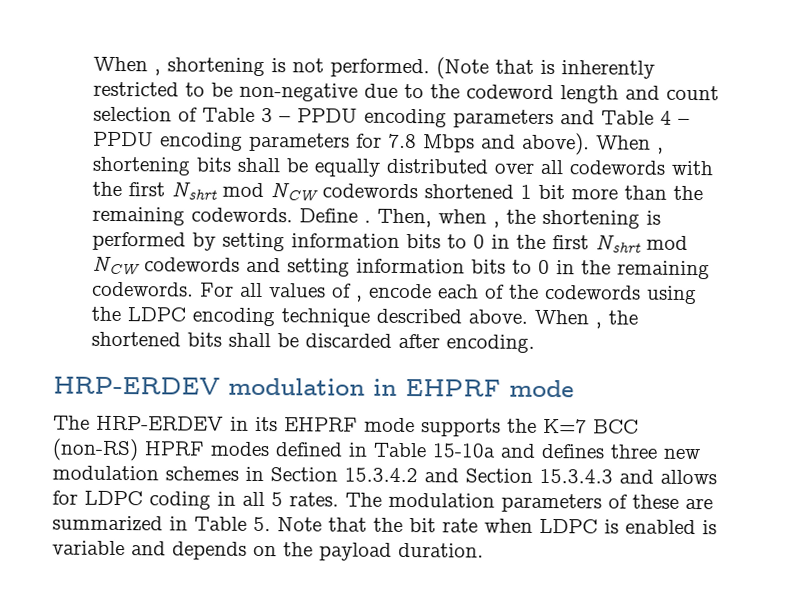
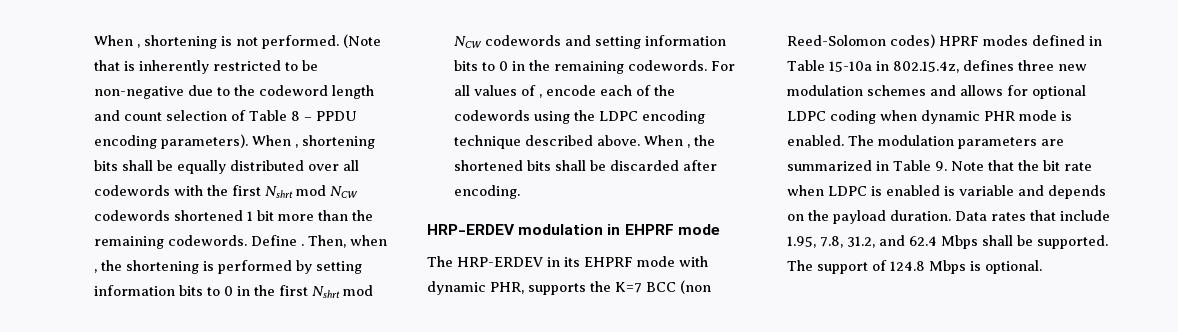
- (Note that is inherently restricted to be non-negative due to the codeword length and count selection of Table 3 – PPDU encoding parameters and Table 4 – PPDU encoding parameters for 7.8 Mbps and above).
+ (Note that is inherently restricted to be non-negative due to the codeword length and count selection of Table 8 – PPDU encoding parameters).
- The HRP-ERDEV in its EHPRF mode supports the K=7 BCC (non-RS) HPRF modes defined in Table 15-10a and defines three new modulation schemes in Section 15.3.4.2 and Section 15.3.4.3 and allows for LDPC coding in all 5 rates.
+ The HRP-ERDEV in its EHPRF mode with dynamic PHR, supports the K=7 BCC (non Reed-Solomon codes) HPRF modes defined in Table 15-10a in 802.15.4z, defines three new modulation schemes and allows for optional LDPC coding when dynamic PHR mode is enabled.
- The modulation parameters of these are summarized in Table 5. Note that the bit rate when LDPC is enabled is variable and depends on the payload duration.
+ The modulation parameters are summarized in Table 9. Note that the bit rate when LDPC is enabled is variable and depends on the payload duration.
+ Data rates that include 1.95, 7.8, 31.2, and 62.4 Mbps shall be supported. The support of 124.8 Mbps is optional.

